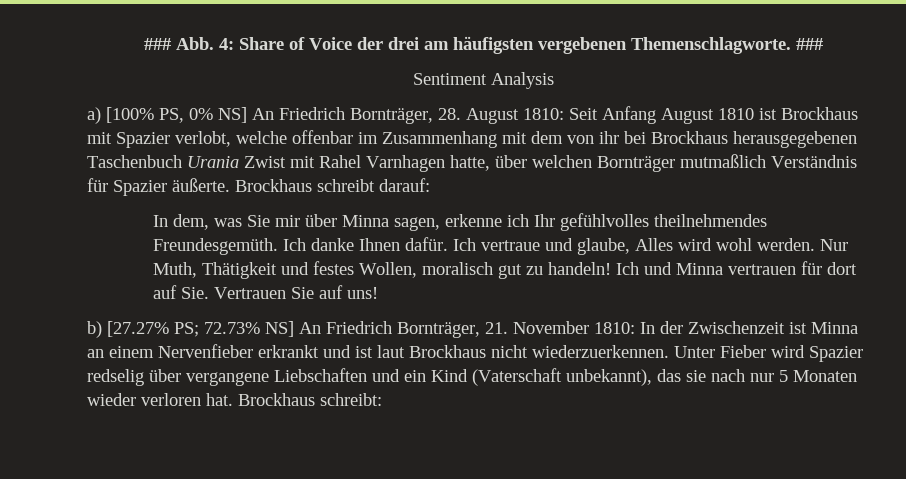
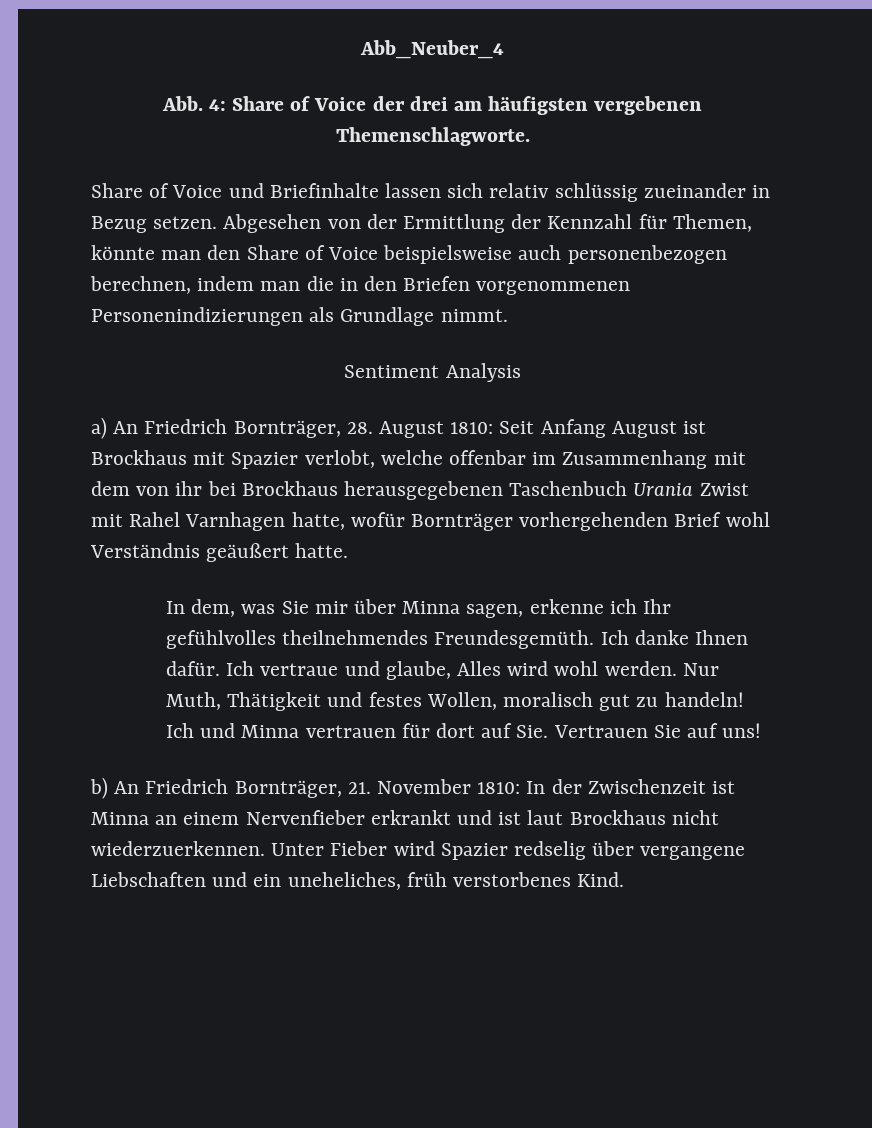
- ### Abb. 4: Share of Voice der drei am häufigsten vergebenen Themenschlagworte. ###
+ Abb_Neuber_4
+ Abb. 4: Share of Voice der drei am häufigsten vergebenen Themenschlagworte.
+ Share of Voice und Briefinhalte lassen sich relativ schlüssig zueinander in Bezug setzen. Abgesehen von der Ermittlung der Kennzahl für Themen, könnte man den Share of Voice beispielsweise auch personenbezogen berechnen, indem man die in den Briefen vorgenommenen Personenindizierungen als Grundlage nimmt.
- a) [100% PS, 0% NS] An Friedrich Bornträger, 28. August 1810: Seit Anfang August 1810 ist Brockhaus mit Spazier verlobt, welche offenbar im Zusammenhang mit dem von ihr bei Brockhaus herausgegebenen Taschenbuch Urania Zwist mit Rahel Varnhagen hatte, über welchen Bornträger mutmaßlich Verständnis für Spazier äußerte. Brockhaus schreibt darauf:
+ a) An Friedrich Bornträger, 28. August 1810: Seit Anfang August ist Brockhaus mit Spazier verlobt, welche offenbar im Zusammenhang mit dem von ihr bei Brockhaus herausgegebenen Taschenbuch Urania Zwist mit Rahel Varnhagen hatte, wofür Bornträger vorhergehenden Brief wohl Verständnis geäußert hatte.
- b) [27.27% PS; 72.73% NS] An Friedrich Bornträger, 21. November 1810: In der Zwischenzeit ist Minna an einem Nervenfieber erkrankt und ist laut Brockhaus nicht wiederzuerkennen.
+ b) An Friedrich Bornträger, 21. November 1810: In der Zwischenzeit ist Minna an einem Nervenfieber erkrankt und ist laut Brockhaus nicht wiederzuerkennen.
- Unter Fieber wird Spazier redselig über vergangene Liebschaften und ein Kind (Vaterschaft unbekannt), das sie nach nur 5 Monaten wieder verloren hat. Brockhaus schreibt:
+ Unter Fieber wird Spazier redselig über vergangene Liebschaften und ein uneheliches, früh verstorbenes Kind.

